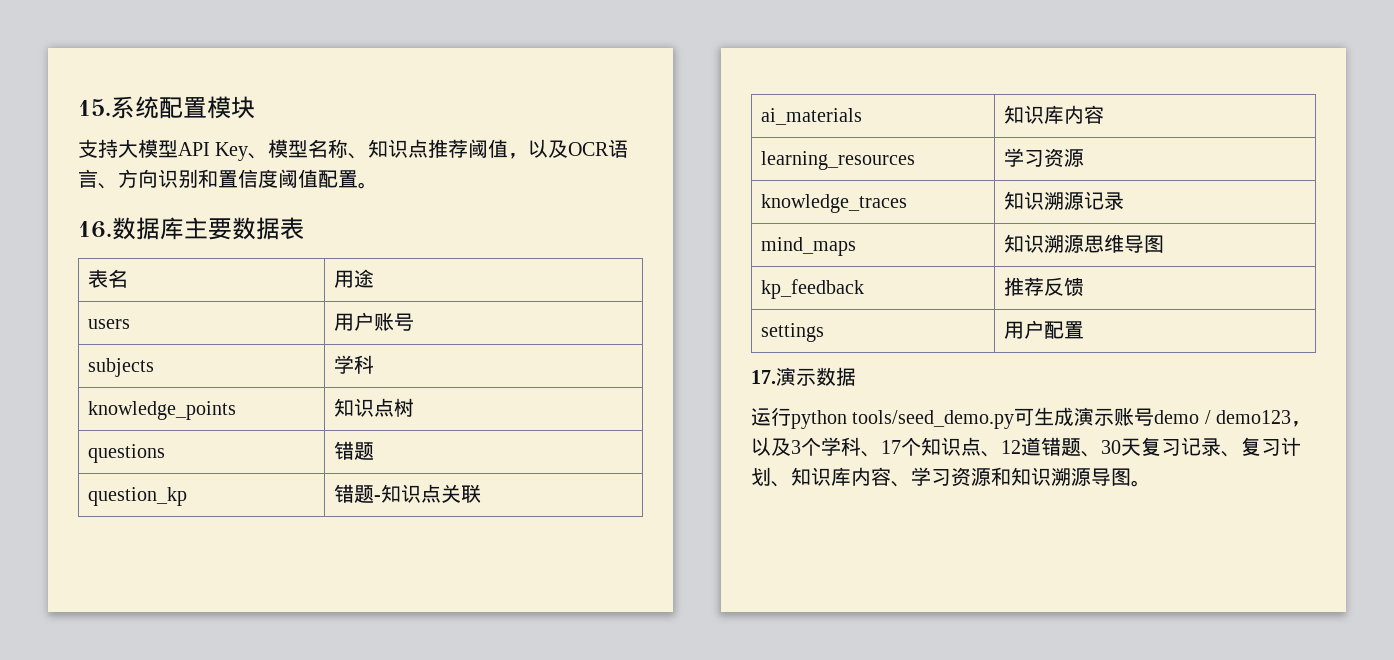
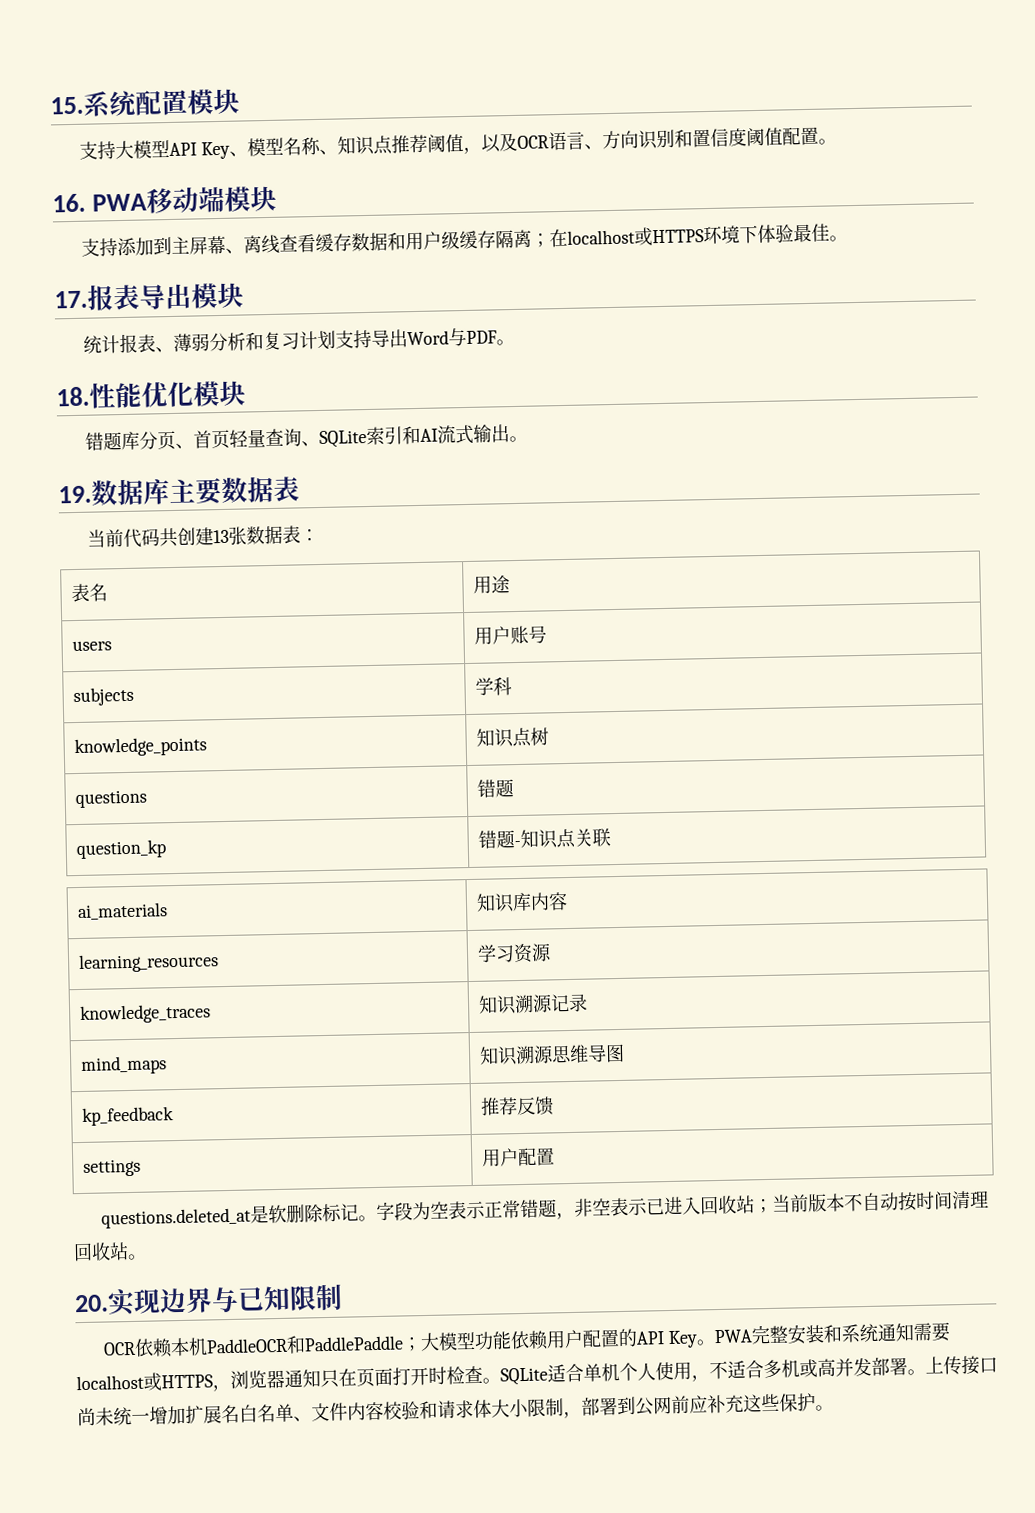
- 16.数据库主要数据表
+ 16. PWA移动端模块
+ 支持添加到主屏幕、离线查看缓存数据和用户级缓存隔离；在localhost或HTTPS环境下体验最佳。
+ 17.报表导出模块
+ 统计报表、薄弱分析和复习计划支持导出Word与PDF。
+ 18.性能优化模块
+ 错题库分页、首页轻量查询、SQLite索引和AI流式输出。
+ 19.数据库主要数据表
+ 当前代码共创建13张数据表：
- 17.演示数据
- 运行python tools/seed_demo.py可生成演示账号demo / demo123，以及3个学科、17个知识点、12道错题、30天复习记录、复习计划、知识库内容、学习资源和知识溯源导图。
+ questions.deleted_at是软删除标记。字段为空表示正常错题，非空表示已进入回收站；当前版本不自动按时间清理回收站。
+ 20.实现边界与已知限制
+ OCR依赖本机PaddleOCR和PaddlePaddle；大模型功能依赖用户配置的API Key。PWA完整安装和系统通知需要localhost或HTTPS，浏览器通知只在页面打开时检查。SQLite适合单机个人使用，不适合多机或高并发部署。上传接口尚未统一增加扩展名白名单、文件内容校验和请求体大小限制，部署到公网前应补充这些保护。

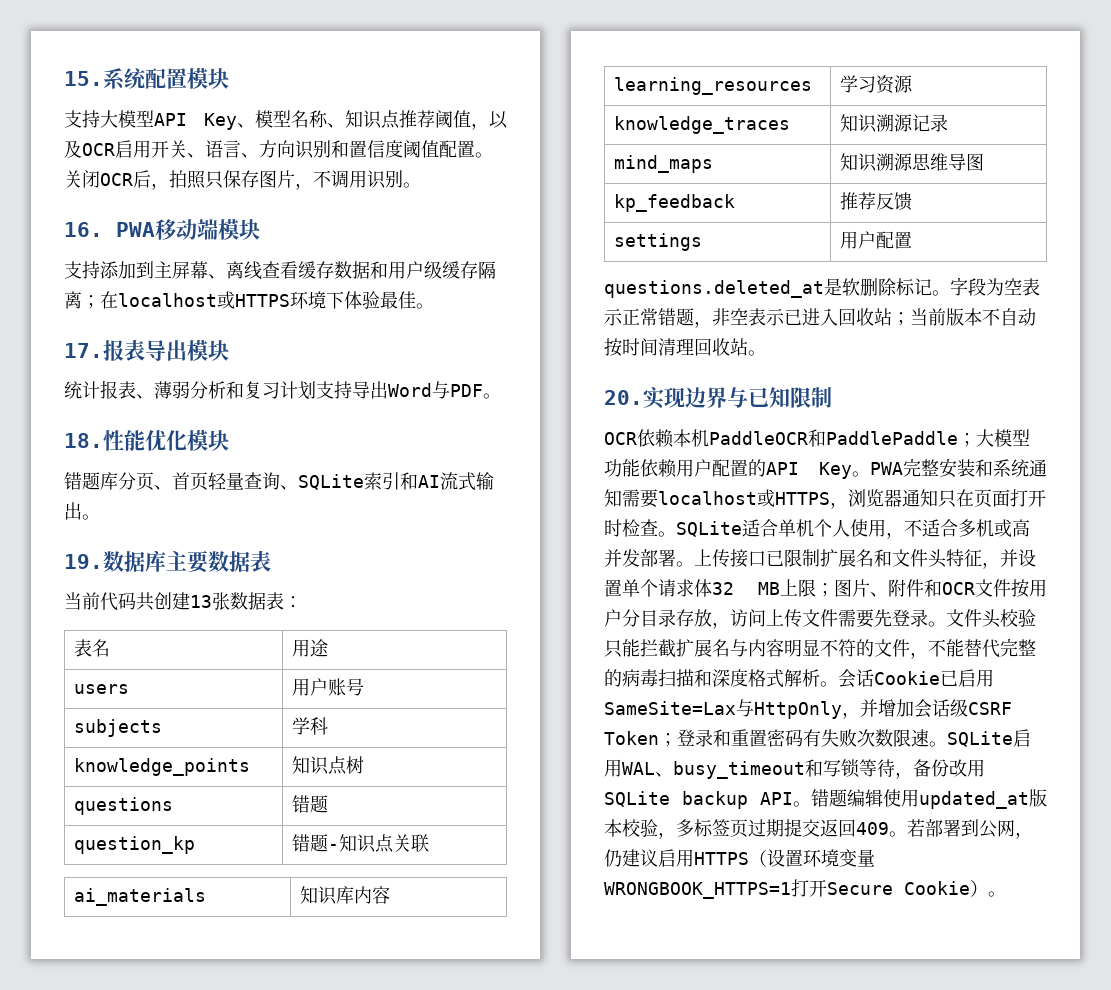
- 支持大模型API Key、模型名称、知识点推荐阈值，以及OCR语言、方向识别和置信度阈值配置。
+ 支持大模型API Key、模型名称、知识点推荐阈值，以及OCR启用开关、语言、方向识别和置信度阈值配置。关闭OCR后，拍照只保存图片，不调用识别。
- 上传接口尚未统一增加扩展名白名单、文件内容校验和请求体大小限制，部署到公网前应补充这些保护。
+ 上传接口已限制扩展名和文件头特征，并设置单个请求体32 MB上限；图片、附件和OCR文件按用户分目录存放，访问上传文件需要先登录。文件头校验只能拦截扩展名与内容明显不符的文件，不能替代完整的病毒扫描和深度格式解析。会话Cookie已启用SameSite=Lax与HttpOnly，并增加会话级CSRF Token；登录和重置密码有失败次数限速。SQLite启用WAL、busy_timeout和写锁等待，备份改用SQLite backup API。错题编辑使用updated_at版本校验，多标签页过期提交返回409。若部署到公网，仍建议启用HTTPS（设置环境变量WRONGBOOK_HTTPS=1打开Secure Cookie）。

